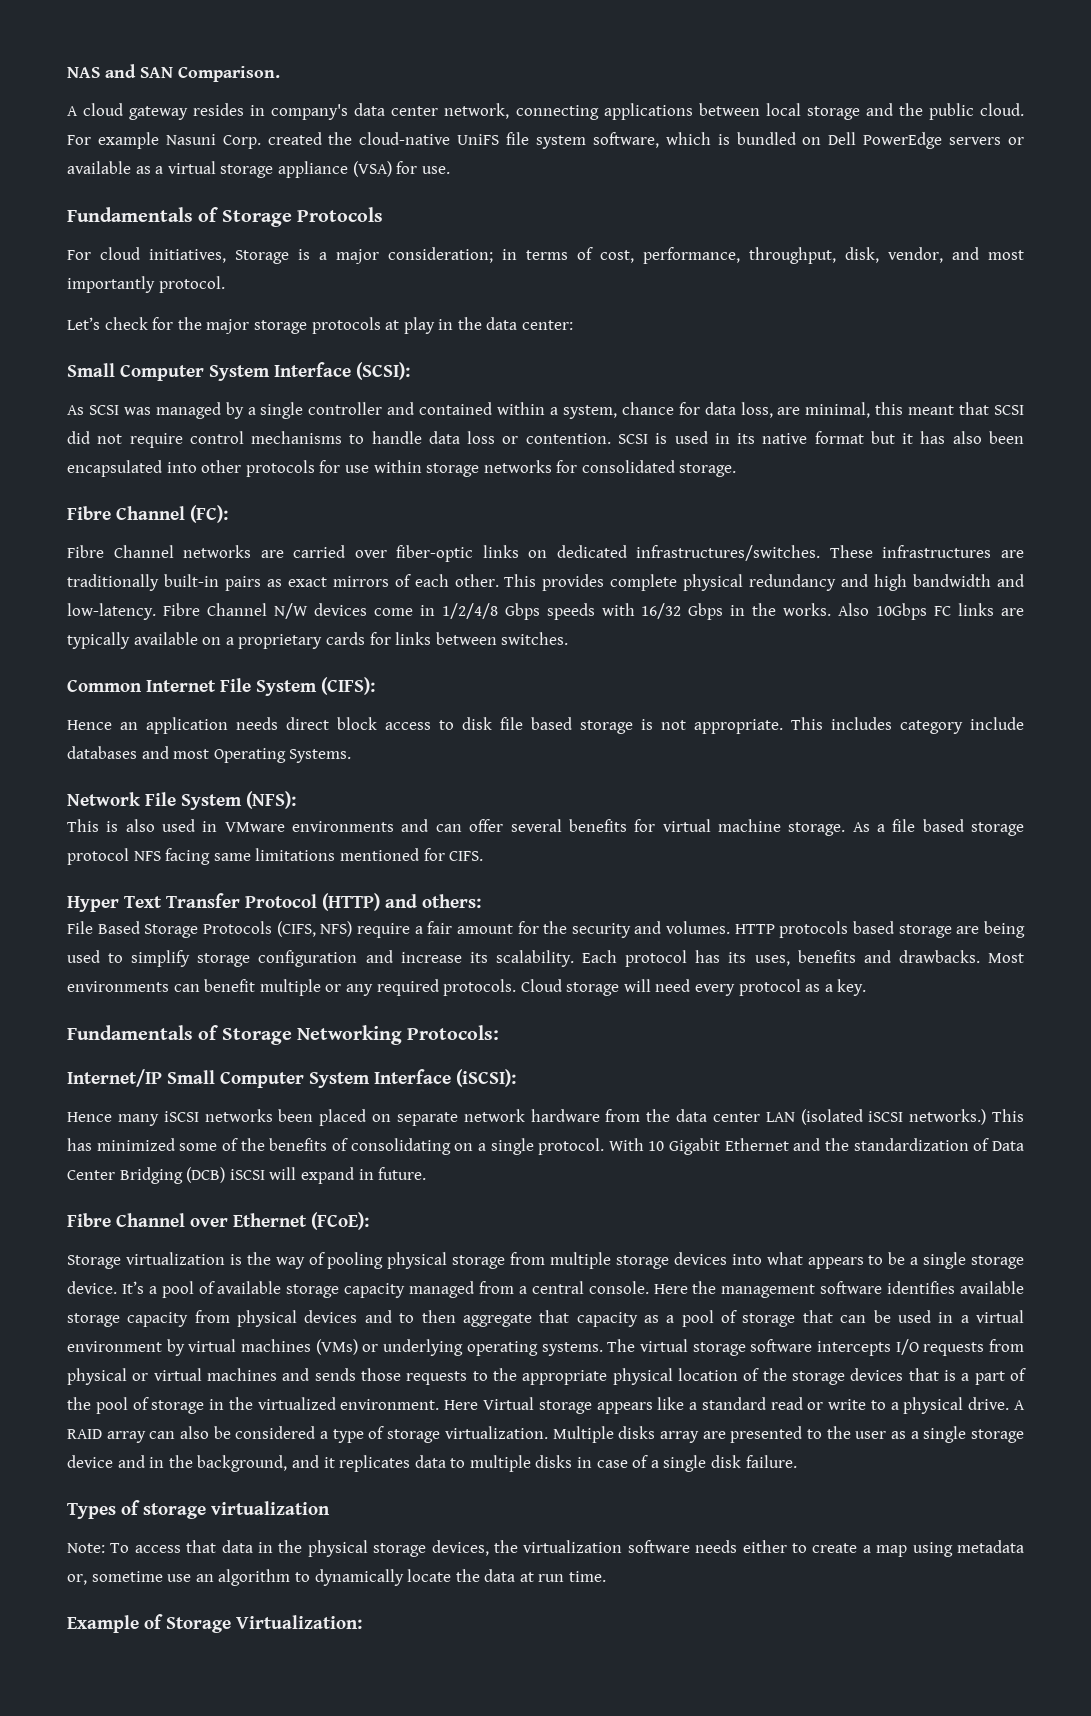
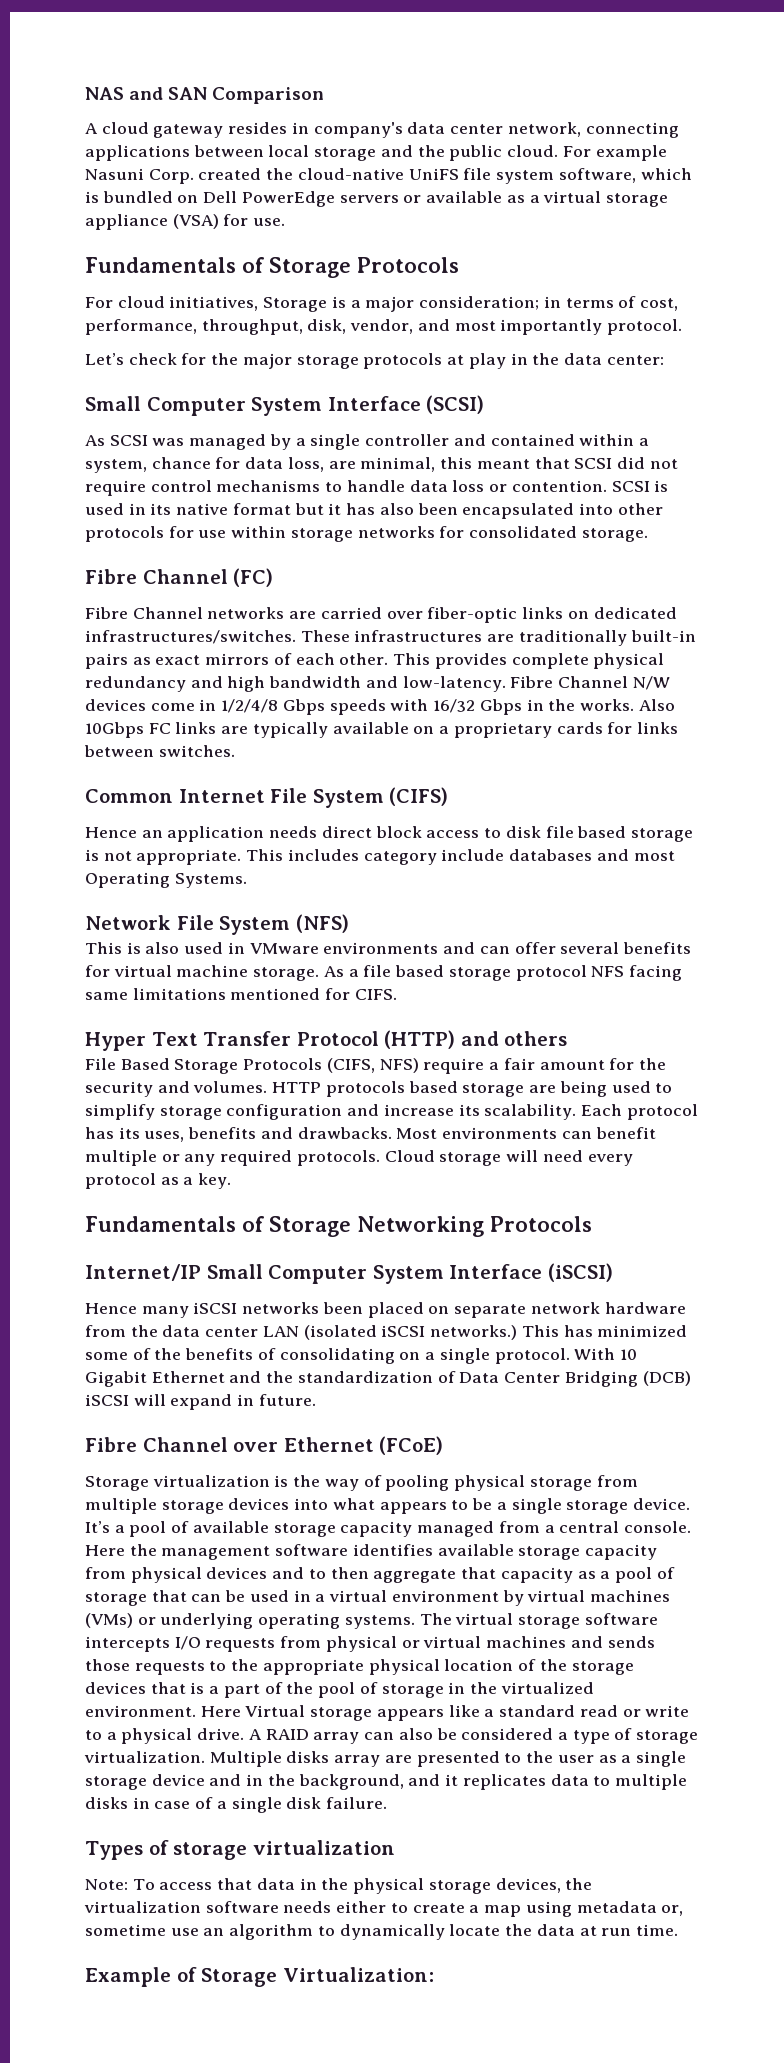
- NAS and SAN Comparison.
+ NAS and SAN Comparison
- Small Computer System Interface (SCSI):
+ Small Computer System Interface (SCSI)
- Fibre Channel (FC):
+ Fibre Channel (FC)
- Common Internet File System (CIFS):
+ Common Internet File System (CIFS)
- Network File System (NFS):
+ Network File System (NFS)
- Hyper Text Transfer Protocol (HTTP) and others:
+ Hyper Text Transfer Protocol (HTTP) and others
- Fundamentals of Storage Networking Protocols:
+ Fundamentals of Storage Networking Protocols
- Internet/IP Small Computer System Interface (iSCSI):
+ Internet/IP Small Computer System Interface (iSCSI)
- Fibre Channel over Ethernet (FCoE):
+ Fibre Channel over Ethernet (FCoE)

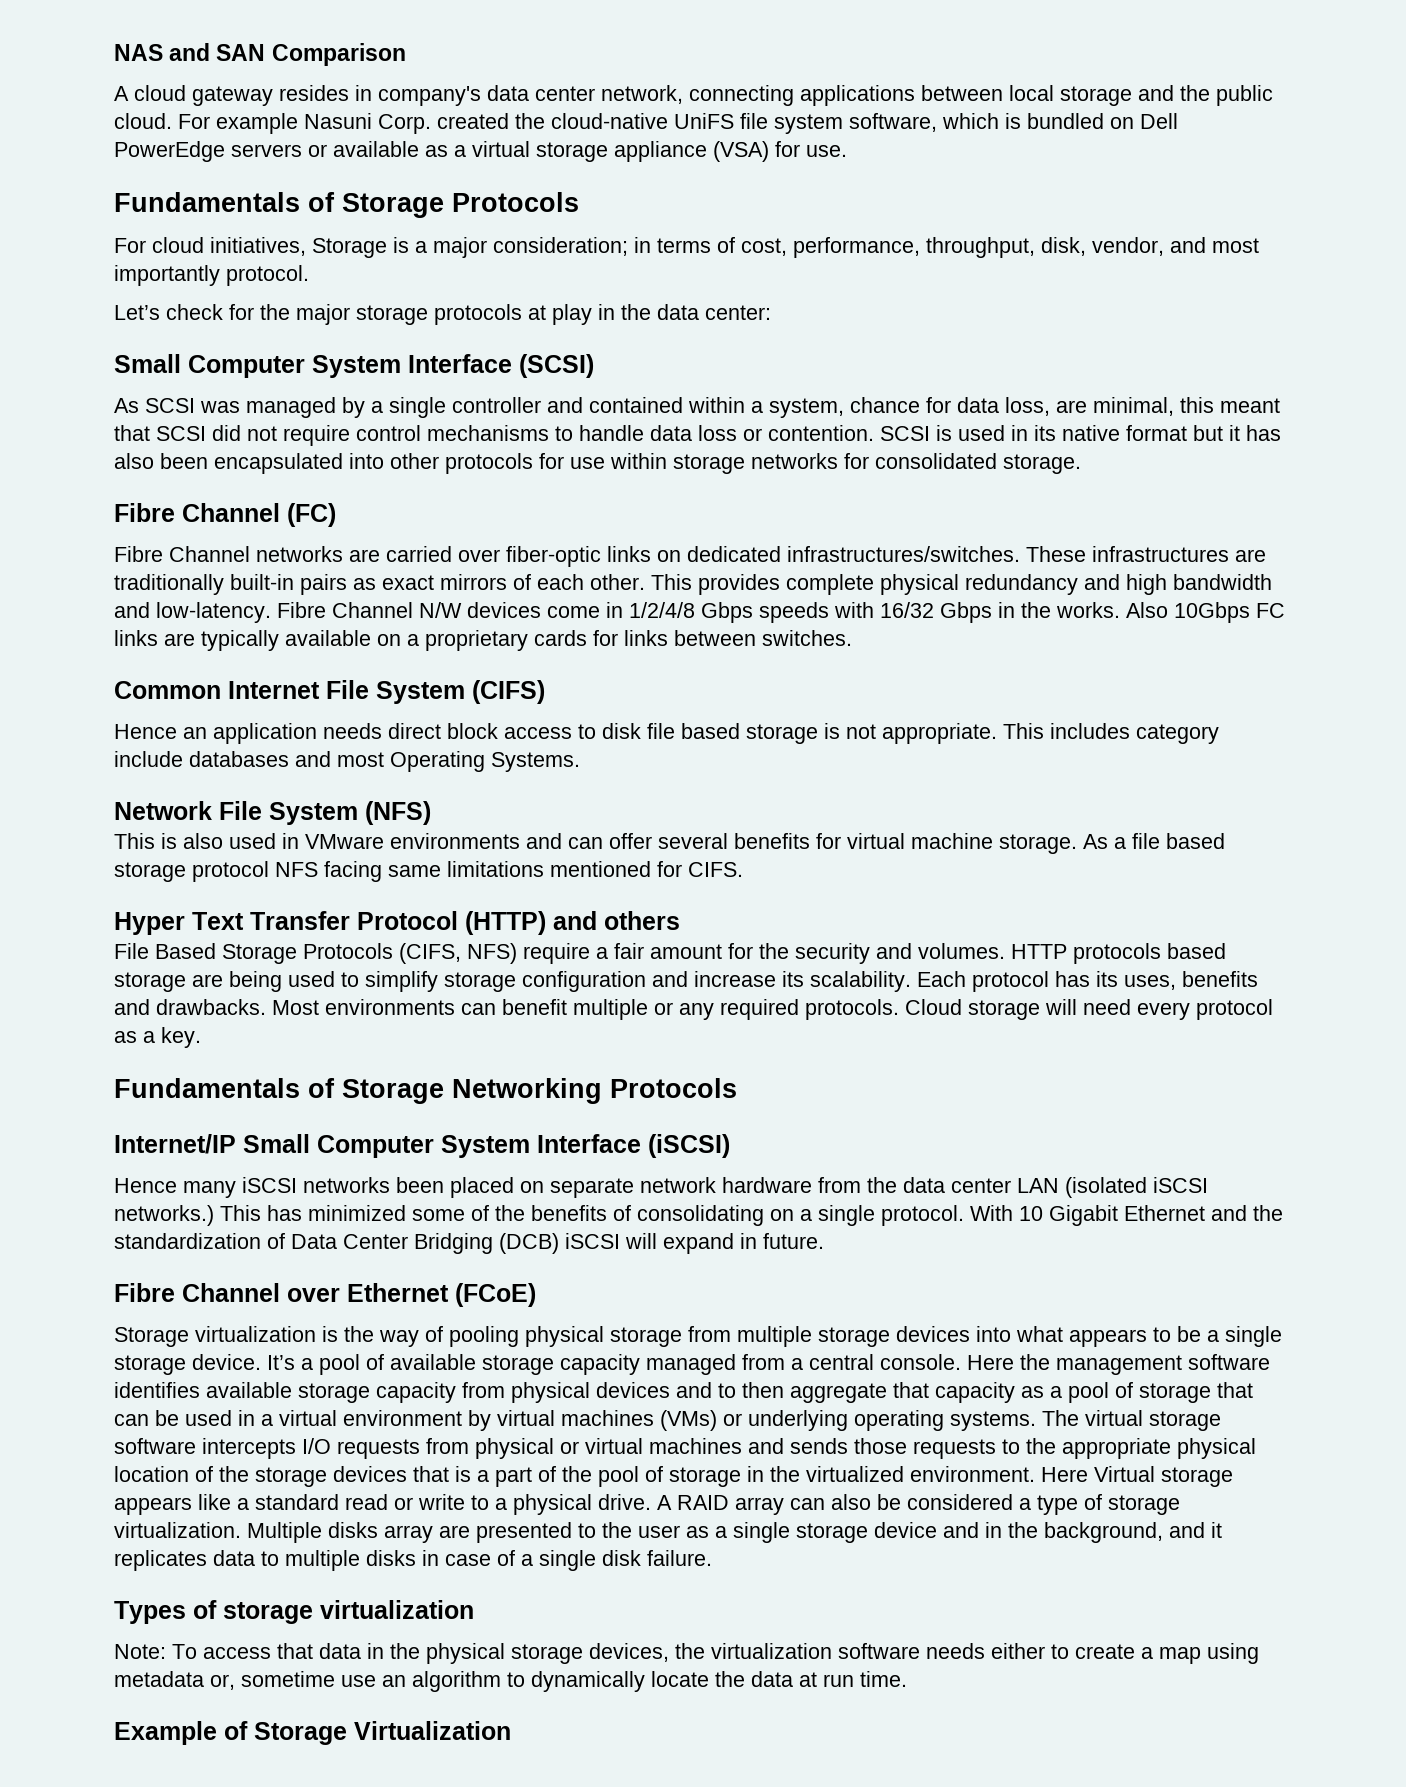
- Example of Storage Virtualization:
+ Example of Storage Virtualization

